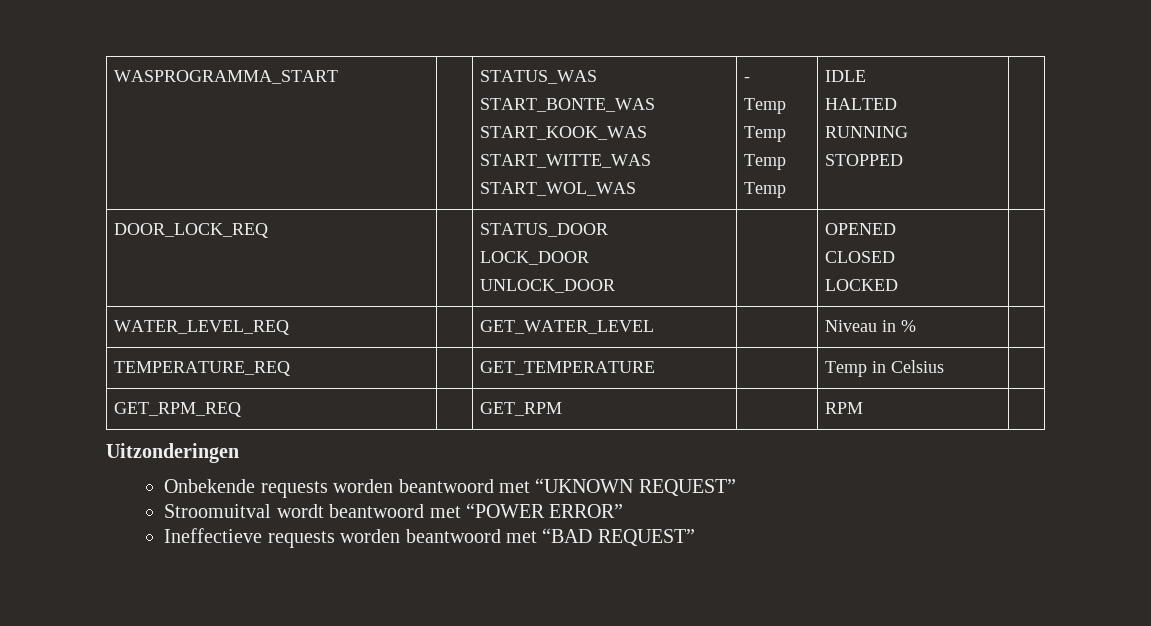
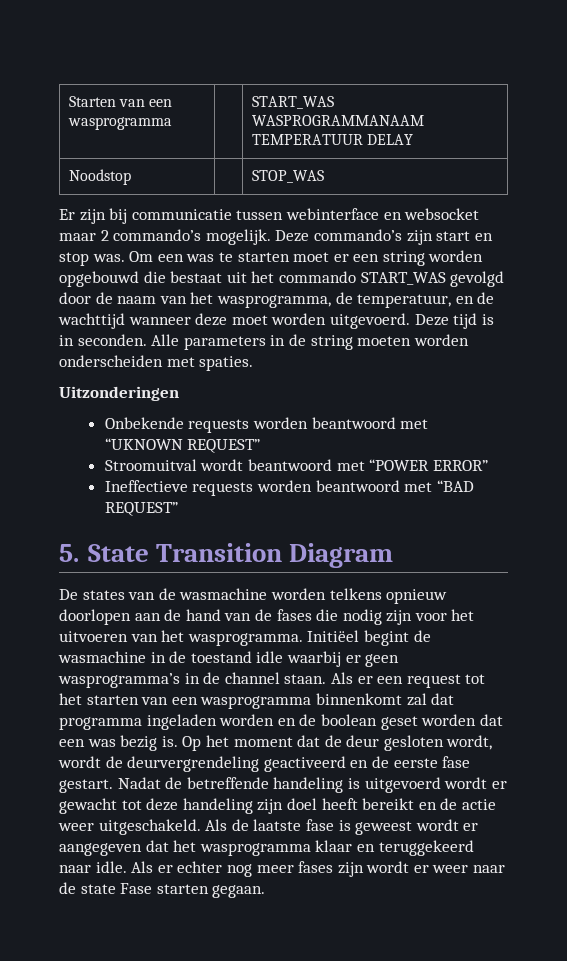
- WASPROGRAMMA_START | | STATUS_WAS
- START_BONTE_WAS
- START_KOOK_WAS
- START_WITTE_WAS
- START_WOL_WAS | -
- Temp
- Temp
- Temp
- Temp | IDLE
- HALTED
- RUNNING
- STOPPED |
- DOOR_LOCK_REQ | | STATUS_DOOR
- LOCK_DOOR
- UNLOCK_DOOR | | OPENED
- CLOSED
- LOCKED |
- WATER_LEVEL_REQ | | GET_WATER_LEVEL | | Niveau in % |
- TEMPERATURE_REQ | | GET_TEMPERATURE | | Temp in Celsius |
- GET_RPM_REQ | | GET_RPM | | RPM |
+ Starten van een wasprogramma | | START_WAS WASPROGRAMMANAAM TEMPERATUUR DELAY
+ Noodstop | | STOP_WAS
+ Er zijn bij communicatie tussen webinterface en websocket maar 2 commando’s mogelijk. Deze commando’s zijn start en stop was. Om een was te starten moet er een string worden opgebouwd die bestaat uit het commando START_WAS gevolgd door de naam van het wasprogramma, de temperatuur, en de wachttijd wanneer deze moet worden uitgevoerd. Deze tijd is in seconden. Alle parameters in de string moeten worden onderscheiden met spaties.
+ 5. State Transition Diagram
+ De states van de wasmachine worden telkens opnieuw doorlopen aan de hand van de fases die nodig zijn voor het uitvoeren van het wasprogramma. Initiëel begint de wasmachine in de toestand idle waarbij er geen wasprogramma’s in de channel staan. Als er een request tot het starten van een wasprogramma binnenkomt zal dat programma ingeladen worden en de boolean geset worden dat een was bezig is. Op het moment dat de deur gesloten wordt, wordt de deurvergrendeling geactiveerd en de eerste fase gestart. Nadat de betreffende handeling is uitgevoerd wordt er gewacht tot deze handeling zijn doel heeft bereikt en de actie weer uitgeschakeld. Als de laatste fase is geweest wordt er aangegeven dat het wasprogramma klaar en teruggekeerd naar idle. Als er echter nog meer fases zijn wordt er weer naar de state Fase starten gegaan.

